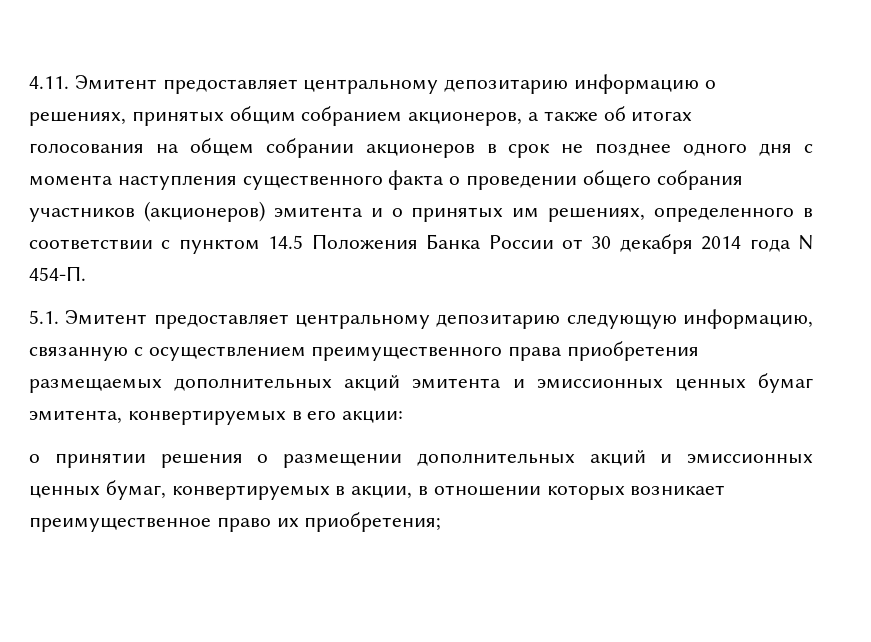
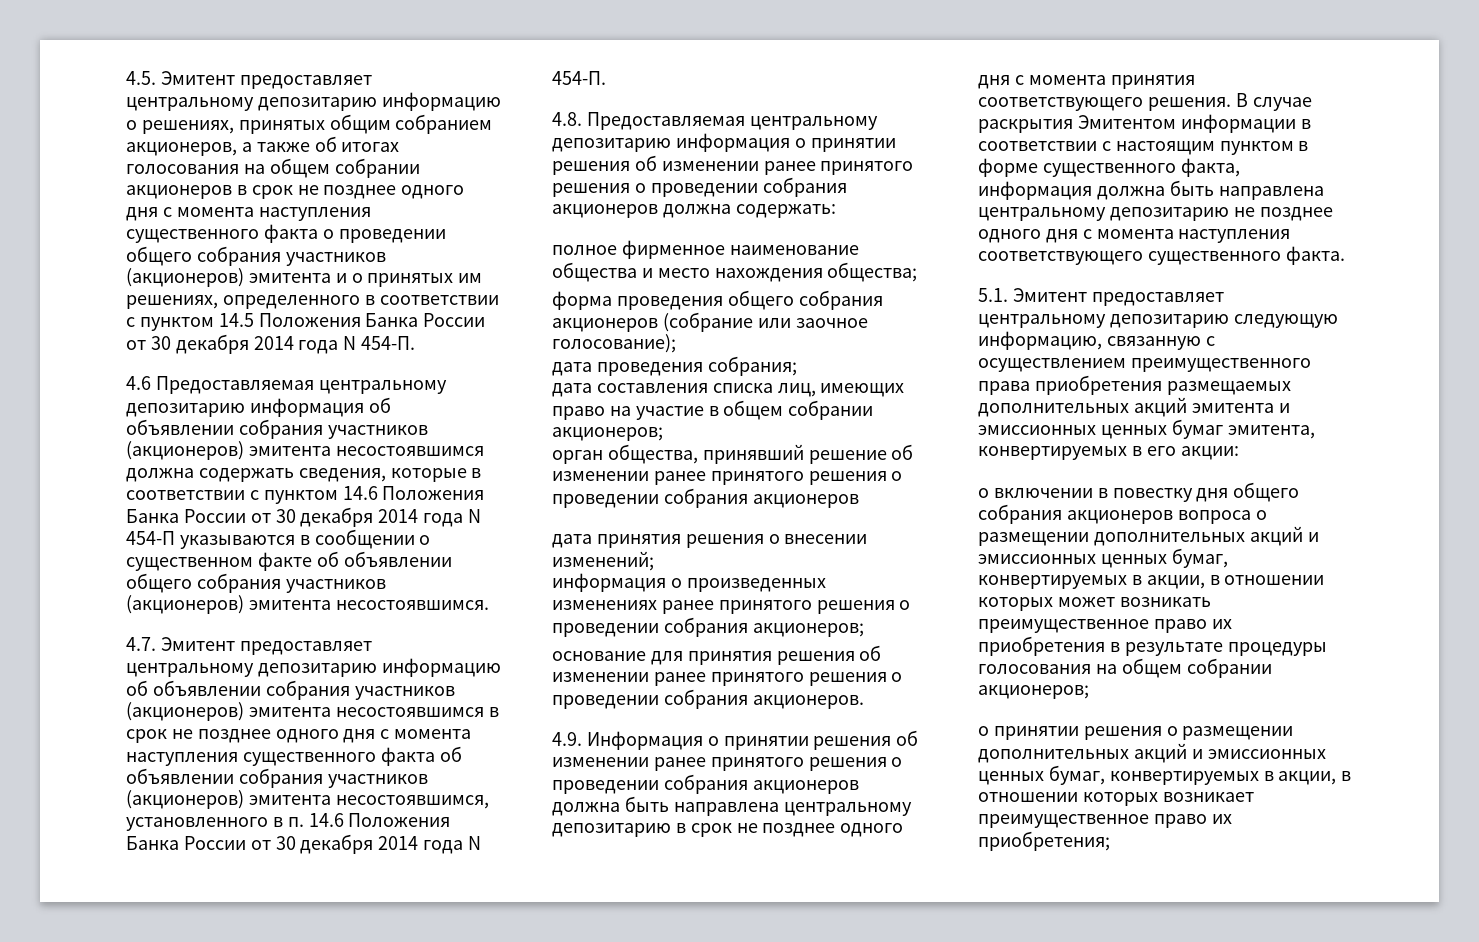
- 4.11. Эмитент предоставляет центральному депозитарию информацию о решениях, принятых общим собранием акционеров, а также об итогах голосования на общем собрании акционеров в срок не позднее одного дня с момента наступления существенного факта о проведении общего собрания участников (акционеров) эмитента и о принятых им решениях, определенного в соответствии с пунктом 14.5 Положения Банка России от 30 декабря 2014 года N 454-П.
+ 4.5. Эмитент предоставляет центральному депозитарию информацию о решениях, принятых общим собранием акционеров, а также об итогах голосования на общем собрании акционеров в срок не позднее одного дня с момента наступления существенного факта о проведении общего собрания участников (акционеров) эмитента и о принятых им решениях, определенного в соответствии с пунктом 14.5 Положения Банка России от 30 декабря 2014 года N 454-П.
+ 4.6 Предоставляемая центральному депозитарию информация об объявлении собрания участников (акционеров) эмитента несостоявшимся должна содержать сведения, которые в соответствии с пунктом 14.6 Положения Банка России от 30 декабря 2014 года N 454-П указываются в сообщении о существенном факте об объявлении общего собрания участников (акционеров) эмитента несостоявшимся.
+ 4.7. Эмитент предоставляет центральному депозитарию информацию об объявлении собрания участников (акционеров) эмитента несостоявшимся в срок не позднее одного дня с момента наступления существенного факта об объявлении собрания участников (акционеров) эмитента несостоявшимся, установленного в п. 14.6 Положения Банка России от 30 декабря 2014 года N 454-П.
+ 4.8. Предоставляемая центральному депозитарию информация о принятии решения об изменении ранее принятого решения о проведении собрания акционеров должна содержать:
+ полное фирменное наименование общества и место нахождения общества;
+ форма проведения общего собрания акционеров (собрание или заочное голосование);
+ дата проведения собрания;
+ дата составления списка лиц, имеющих право на участие в общем собрании акционеров;
+ орган общества, принявший решение об изменении ранее принятого решения о проведении собрания акционеров
+ дата принятия решения о внесении изменений;
+ информация о произведенных изменениях ранее принятого решения о проведении собрания акционеров;
+ основание для принятия решения об изменении ранее принятого решения о проведении собрания акционеров.
+ 4.9. Информация о принятии решения об изменении ранее принятого решения о проведении собрания акционеров должна быть направлена центральному депозитарию в срок не позднее одного дня с момента принятия соответствующего решения. В случае раскрытия Эмитентом информации в соответствии с настоящим пунктом в форме существенного факта, информация должна быть направлена центральному депозитарию не позднее одного дня с момента наступления соответствующего существенного факта.
+ о включении в повестку дня общего собрания акционеров вопроса о размещении дополнительных акций и эмиссионных ценных бумаг, конвертируемых в акции, в отношении которых может возникать преимущественное право их приобретения в результате процедуры голосования на общем собрании акционеров;

